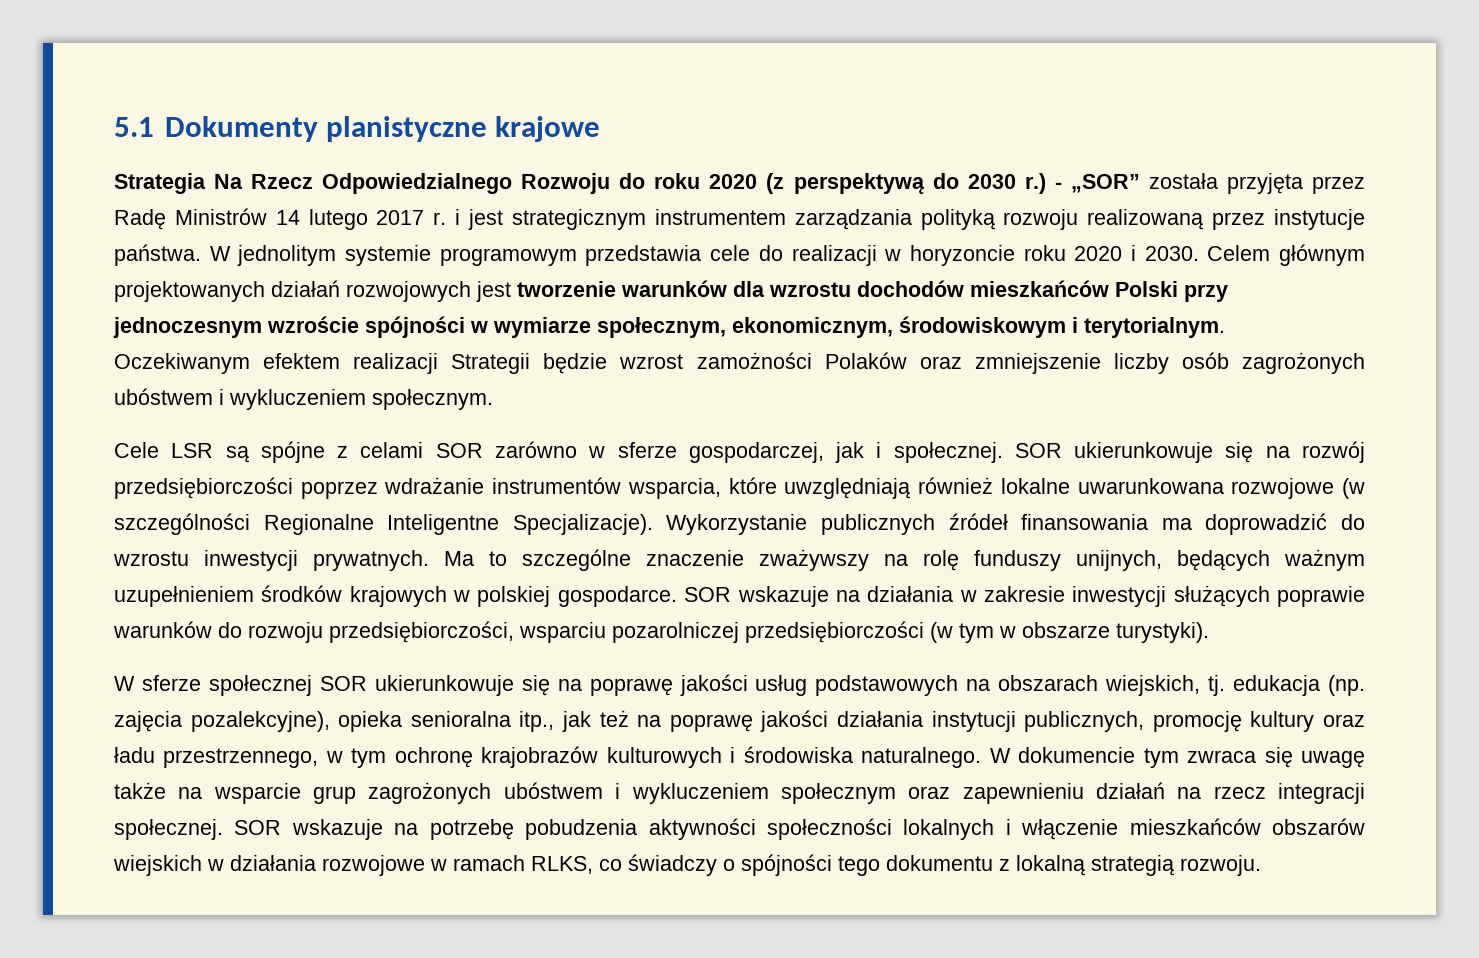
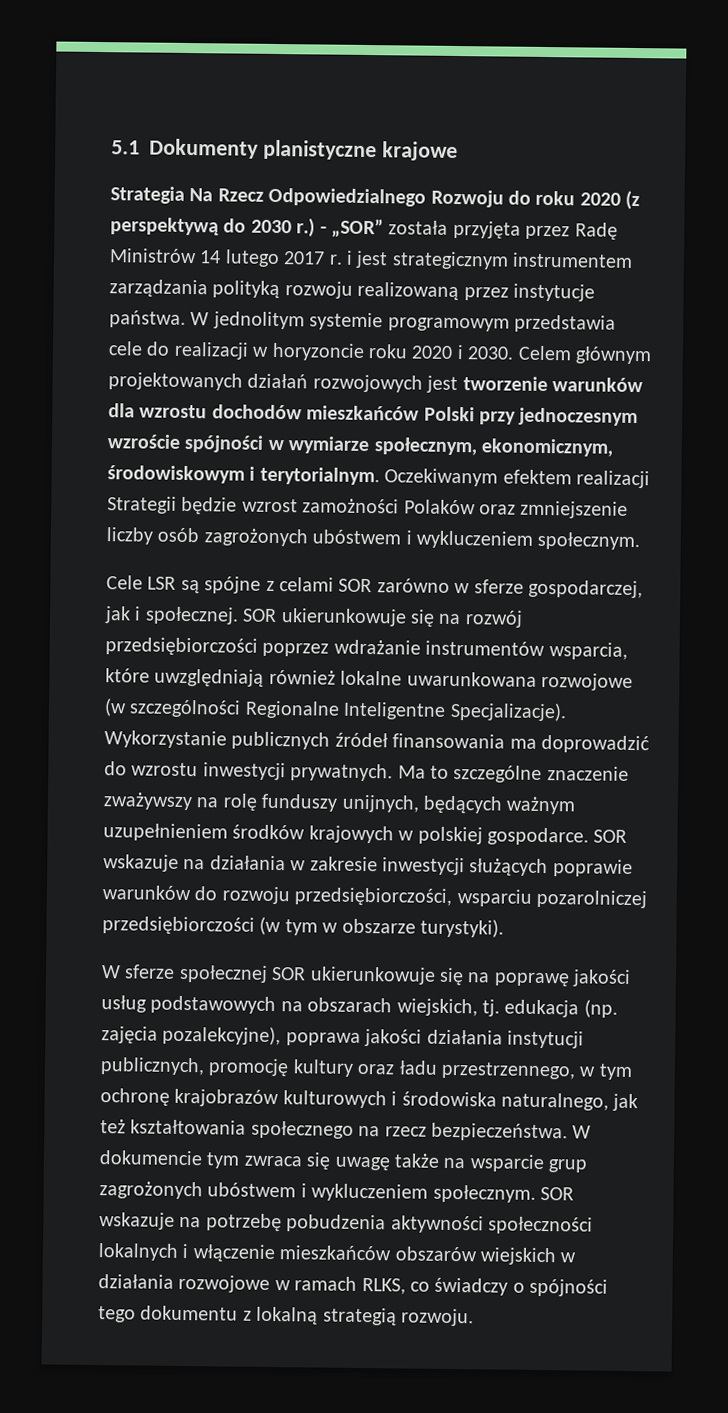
- W sferze społecznej SOR ukierunkowuje się na poprawę jakości usług podstawowych na obszarach wiejskich, tj. edukacja (np. zajęcia pozalekcyjne), opieka senioralna itp., jak też na poprawę jakości działania instytucji publicznych, promocję kultury oraz ładu przestrzennego, w tym ochronę krajobrazów kulturowych i środowiska naturalnego.
+ W sferze społecznej SOR ukierunkowuje się na poprawę jakości usług podstawowych na obszarach wiejskich, tj. edukacja (np. zajęcia pozalekcyjne), poprawa jakości działania instytucji publicznych, promocję kultury oraz ładu przestrzennego, w tym ochronę krajobrazów kulturowych i środowiska naturalnego, jak też kształtowania społecznego na rzecz bezpieczeństwa.
- W dokumencie tym zwraca się uwagę także na wsparcie grup zagrożonych ubóstwem i wykluczeniem społecznym oraz zapewnieniu działań na rzecz integracji społecznej.
+ W dokumencie tym zwraca się uwagę także na wsparcie grup zagrożonych ubóstwem i wykluczeniem społecznym.

